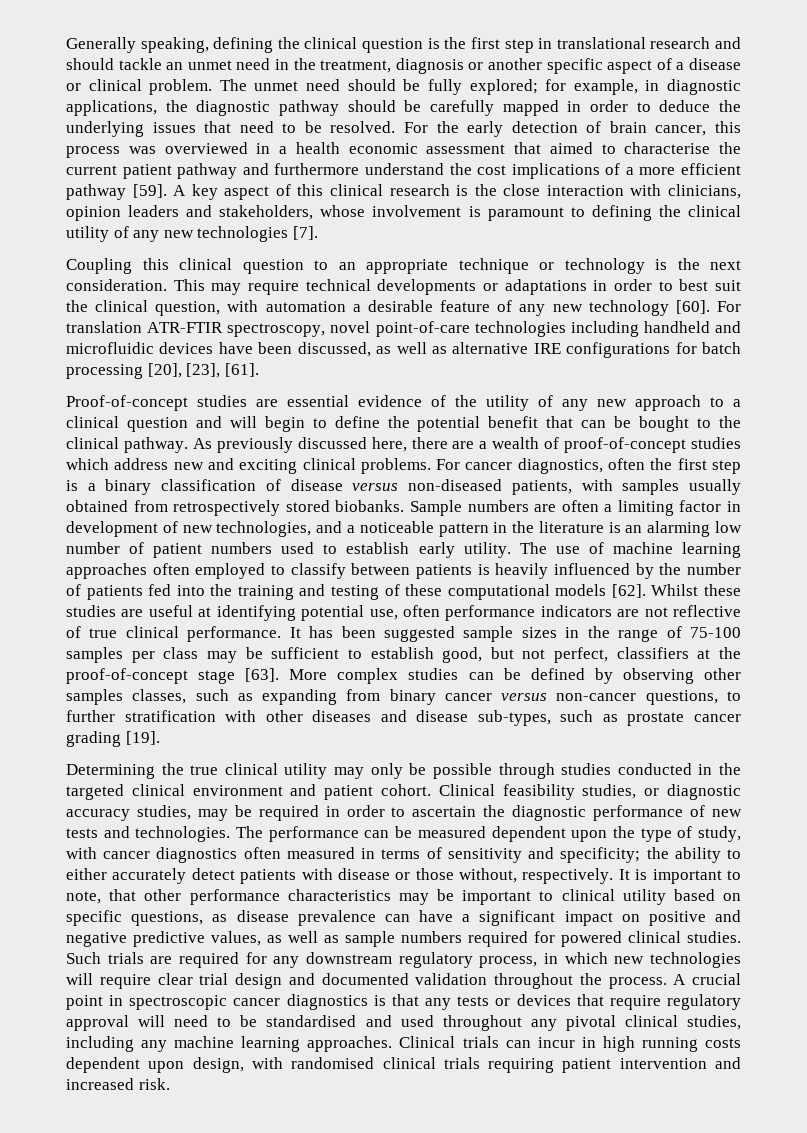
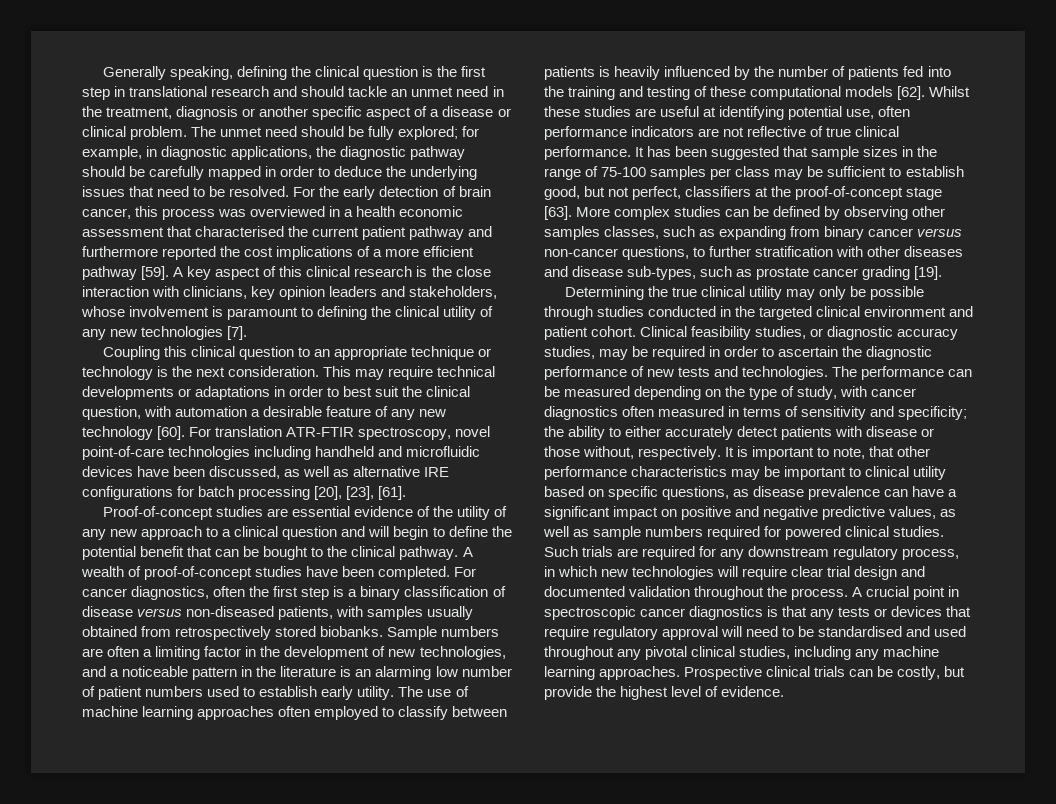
- For the early detection of brain cancer, this process was overviewed in a health economic assessment that aimed to characterise the current patient pathway and furthermore understand the cost implications of a more efficient pathway [59].
+ For the early detection of brain cancer, this process was overviewed in a health economic assessment that characterised the current patient pathway and furthermore reported the cost implications of a more efficient pathway [59].
- A key aspect of this clinical research is the close interaction with clinicians, opinion leaders and stakeholders, whose involvement is paramount to defining the clinical utility of any new technologies [7].
+ A key aspect of this clinical research is the close interaction with clinicians, key opinion leaders and stakeholders, whose involvement is paramount to defining the clinical utility of any new technologies [7].
- As previously discussed here, there are a wealth of proof-of-concept studies which address new and exciting clinical problems.
+ A wealth of proof-of-concept studies have been completed.
- Sample numbers are often a limiting factor in development of new technologies, and a noticeable pattern in the literature is an alarming low number of patient numbers used to establish early utility.
+ Sample numbers are often a limiting factor in the development of new technologies, and a noticeable pattern in the literature is an alarming low number of patient numbers used to establish early utility.
- It has been suggested sample sizes in the range of 75-100 samples per class may be sufficient to establish good, but not perfect, classifiers at the proof-of-concept stage [63].
+ It has been suggested that sample sizes in the range of 75-100 samples per class may be sufficient to establish good, but not perfect, classifiers at the proof-of-concept stage [63].
- The performance can be measured dependent upon the type of study, with cancer diagnostics often measured in terms of sensitivity and specificity; the ability to either accurately detect patients with disease or those without, respectively.
+ The performance can be measured depending on the type of study, with cancer diagnostics often measured in terms of sensitivity and specificity; the ability to either accurately detect patients with disease or those without, respectively.
- Clinical trials can incur in high running costs dependent upon design, with randomised clinical trials requiring patient intervention and increased risk.
+ Prospective clinical trials can be costly, but provide the highest level of evidence.

